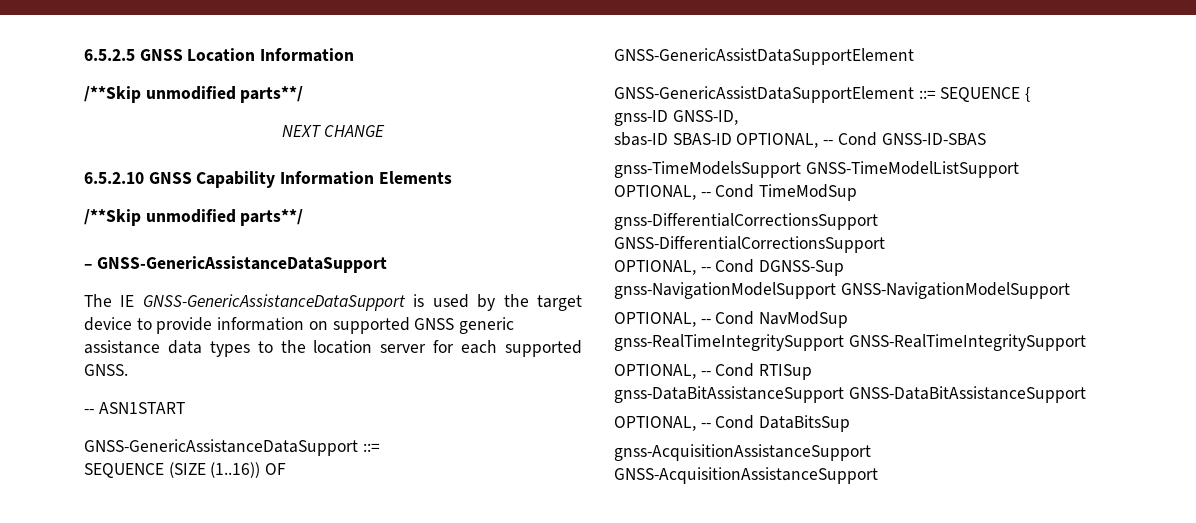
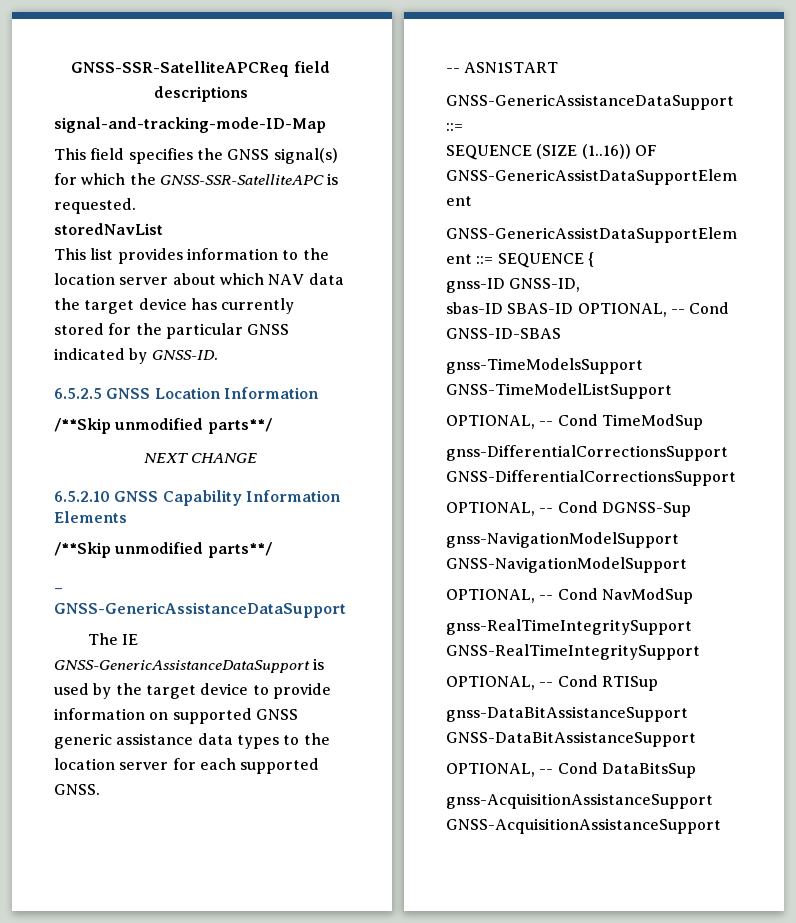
+ GNSS-SSR-SatelliteAPCReq field descriptions
+ signal-and-tracking-mode-ID-Map
+ This field specifies the GNSS signal(s) for which the GNSS-SSR-SatelliteAPC is requested.
+ storedNavList
+ This list provides information to the location server about which NAV data the target device has currently stored for the particular GNSS indicated by GNSS-ID.

